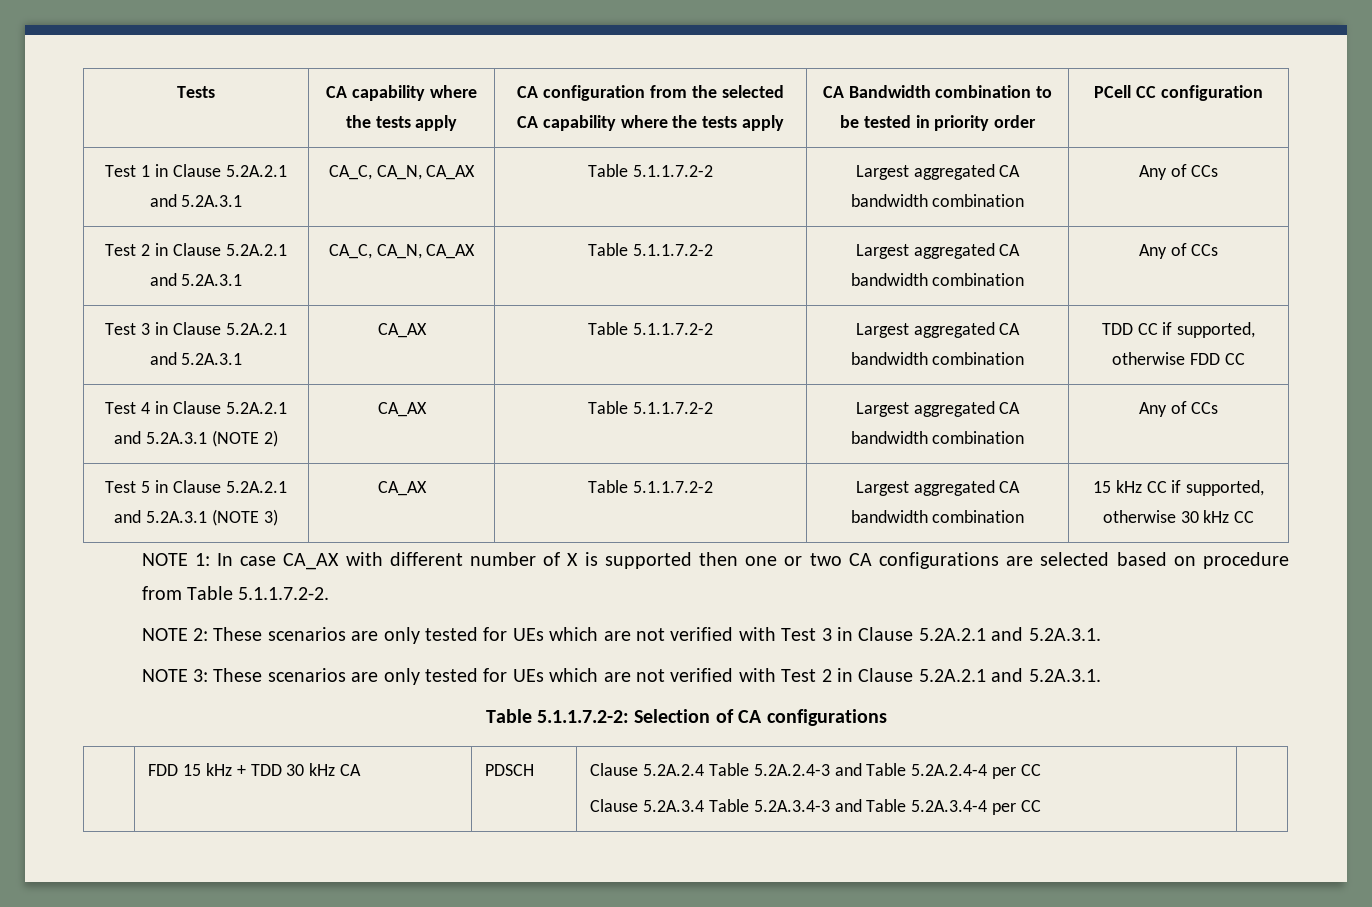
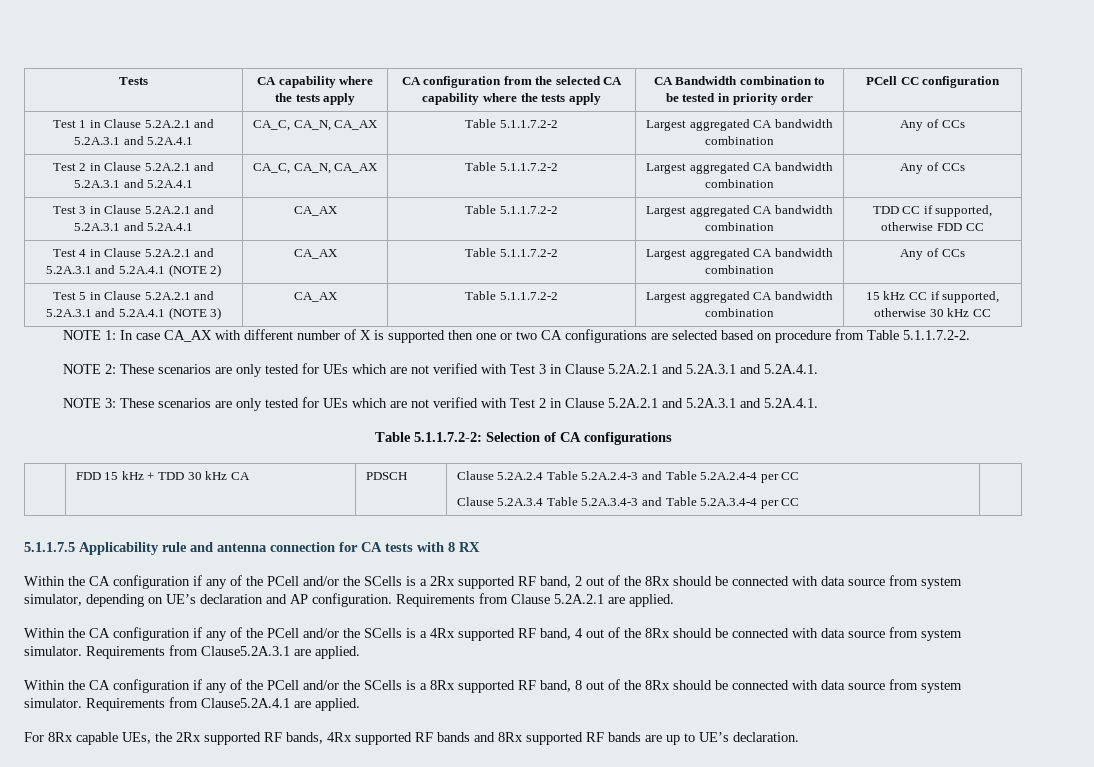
- Test 1 in Clause 5.2A.2.1 and 5.2A.3.1 | CA_C, CA_N, CA_AX | Table 5.1.1.7.2-2 | Largest aggregated CA bandwidth combination | Any of CCs
+ Test 1 in Clause 5.2A.2.1 and 5.2A.3.1 and 5.2A.4.1 | CA_C, CA_N, CA_AX | Table 5.1.1.7.2-2 | Largest aggregated CA bandwidth combination | Any of CCs
- Test 2 in Clause 5.2A.2.1 and 5.2A.3.1 | CA_C, CA_N, CA_AX | Table 5.1.1.7.2-2 | Largest aggregated CA bandwidth combination | Any of CCs
+ Test 2 in Clause 5.2A.2.1 and 5.2A.3.1 and 5.2A.4.1 | CA_C, CA_N, CA_AX | Table 5.1.1.7.2-2 | Largest aggregated CA bandwidth combination | Any of CCs
- Test 3 in Clause 5.2A.2.1 and 5.2A.3.1 | CA_AX | Table 5.1.1.7.2-2 | Largest aggregated CA bandwidth combination | TDD CC if supported, otherwise FDD CC
+ Test 3 in Clause 5.2A.2.1 and 5.2A.3.1 and 5.2A.4.1 | CA_AX | Table 5.1.1.7.2-2 | Largest aggregated CA bandwidth combination | TDD CC if supported, otherwise FDD CC
- Test 4 in Clause 5.2A.2.1 and 5.2A.3.1 (NOTE 2) | CA_AX | Table 5.1.1.7.2-2 | Largest aggregated CA bandwidth combination | Any of CCs
+ Test 4 in Clause 5.2A.2.1 and 5.2A.3.1 and 5.2A.4.1 (NOTE 2) | CA_AX | Table 5.1.1.7.2-2 | Largest aggregated CA bandwidth combination | Any of CCs
- Test 5 in Clause 5.2A.2.1 and 5.2A.3.1 (NOTE 3) | CA_AX | Table 5.1.1.7.2-2 | Largest aggregated CA bandwidth combination | 15 kHz CC if supported, otherwise 30 kHz CC
+ Test 5 in Clause 5.2A.2.1 and 5.2A.3.1 and 5.2A.4.1 (NOTE 3) | CA_AX | Table 5.1.1.7.2-2 | Largest aggregated CA bandwidth combination | 15 kHz CC if supported, otherwise 30 kHz CC
- NOTE 2: These scenarios are only tested for UEs which are not verified with Test 3 in Clause 5.2A.2.1 and 5.2A.3.1.
+ NOTE 2: These scenarios are only tested for UEs which are not verified with Test 3 in Clause 5.2A.2.1 and 5.2A.3.1 and 5.2A.4.1.
- NOTE 3: These scenarios are only tested for UEs which are not verified with Test 2 in Clause 5.2A.2.1 and 5.2A.3.1.
+ NOTE 3: These scenarios are only tested for UEs which are not verified with Test 2 in Clause 5.2A.2.1 and 5.2A.3.1 and 5.2A.4.1.
+ 5.1.1.7.5 Applicability rule and antenna connection for CA tests with 8 RX
+ Within the CA configuration if any of the PCell and/or the SCells is a 2Rx supported RF band, 2 out of the 8Rx should be connected with data source from system simulator, depending on UE’s declaration and AP configuration. Requirements from Clause 5.2A.2.1 are applied.
+ Within the CA configuration if any of the PCell and/or the SCells is a 4Rx supported RF band, 4 out of the 8Rx should be connected with data source from system simulator. Requirements from Clause5.2A.3.1 are applied.
+ Within the CA configuration if any of the PCell and/or the SCells is a 8Rx supported RF band, 8 out of the 8Rx should be connected with data source from system simulator. Requirements from Clause5.2A.4.1 are applied.
+ For 8Rx capable UEs, the 2Rx supported RF bands, 4Rx supported RF bands and 8Rx supported RF bands are up to UE’s declaration.

